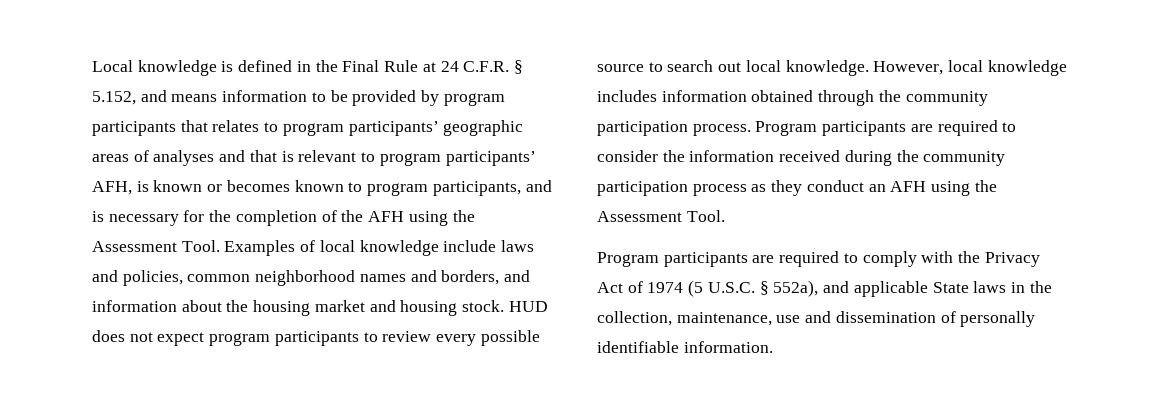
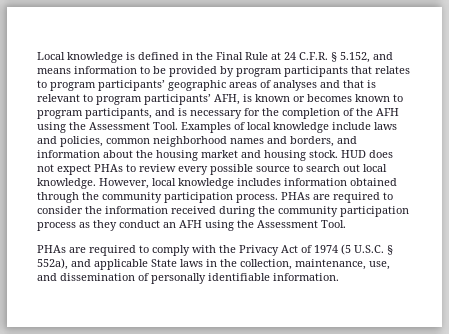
- HUD does not expect program participants to review every possible source to search out local knowledge.
+ HUD does not expect PHAs to review every possible source to search out local knowledge.
- Program participants are required to consider the information received during the community participation process as they conduct an AFH using the Assessment Tool.
+ PHAs are required to consider the information received during the community participation process as they conduct an AFH using the Assessment Tool.
- Program participants are required to comply with the Privacy Act of 1974 (5 U.S.C. § 552a), and applicable State laws in the collection, maintenance, use and dissemination of personally identifiable information.
+ PHAs are required to comply with the Privacy Act of 1974 (5 U.S.C. § 552a), and applicable State laws in the collection, maintenance, use, and dissemination of personally identifiable information.

